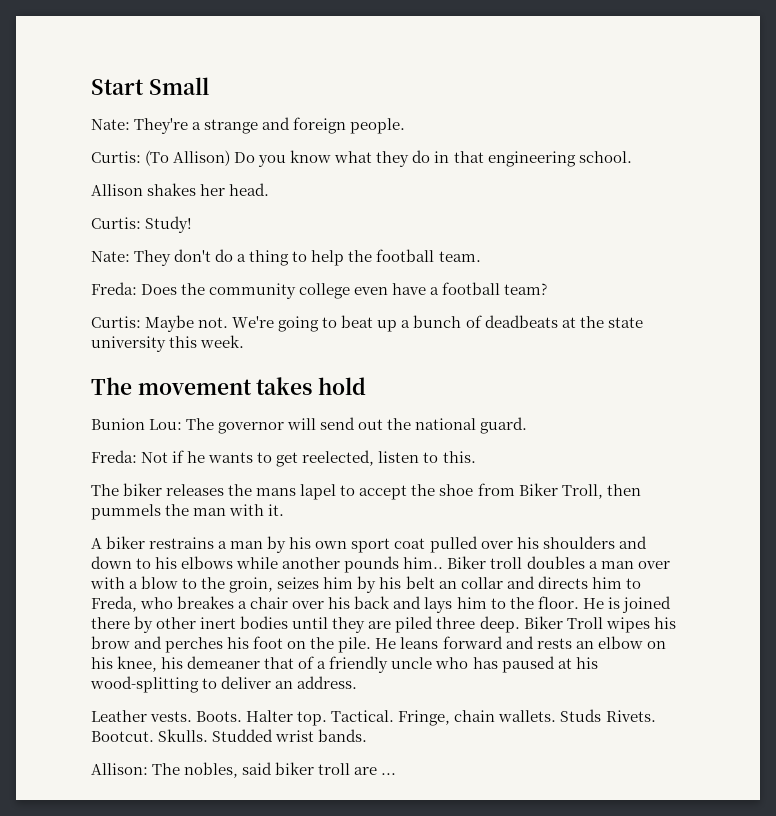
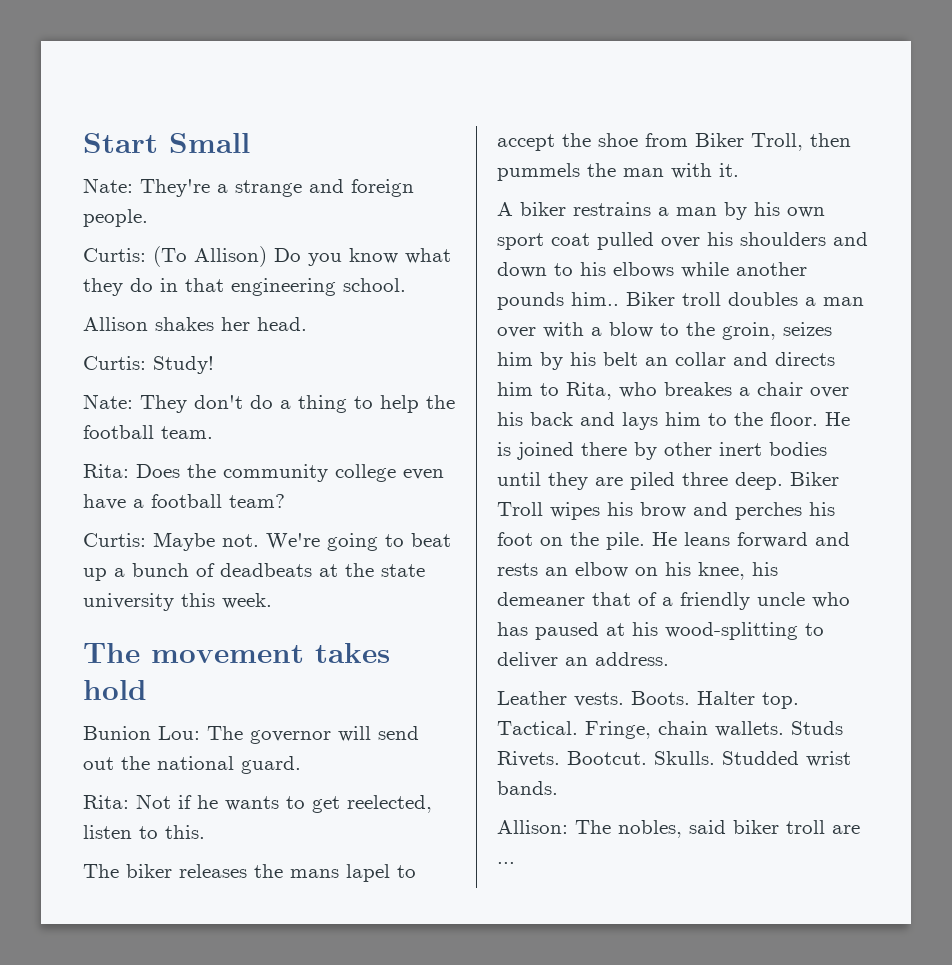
- Freda: Does the community college even have a football team?
+ Rita: Does the community college even have a football team?
- Freda: Not if he wants to get reelected, listen to this.
+ Rita: Not if he wants to get reelected, listen to this.
- Biker troll doubles a man over with a blow to the groin, seizes him by his belt an collar and directs him to Freda, who breakes a chair over his back and lays him to the floor.
+ Biker troll doubles a man over with a blow to the groin, seizes him by his belt an collar and directs him to Rita, who breakes a chair over his back and lays him to the floor.

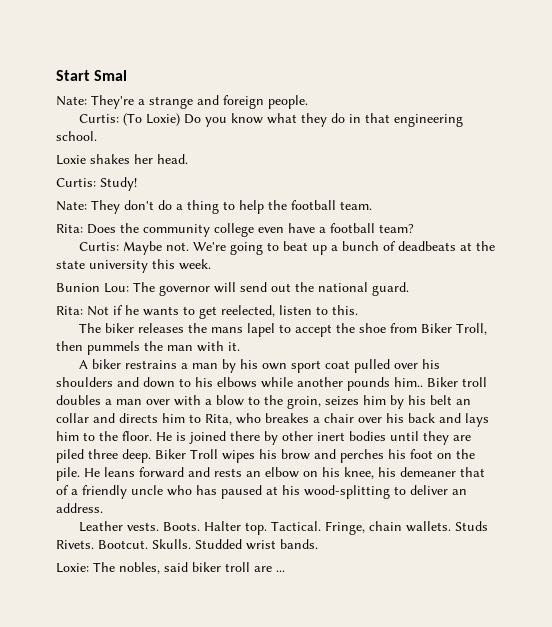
- Start Small
+ Start Smal
- Curtis: (To Allison) Do you know what they do in that engineering school.
+ Curtis: (To Loxie) Do you know what they do in that engineering school.
- Allison shakes her head.
+ Loxie shakes her head.
- The movement takes hold
- Allison: The nobles, said biker troll are ...
+ Loxie: The nobles, said biker troll are ...

